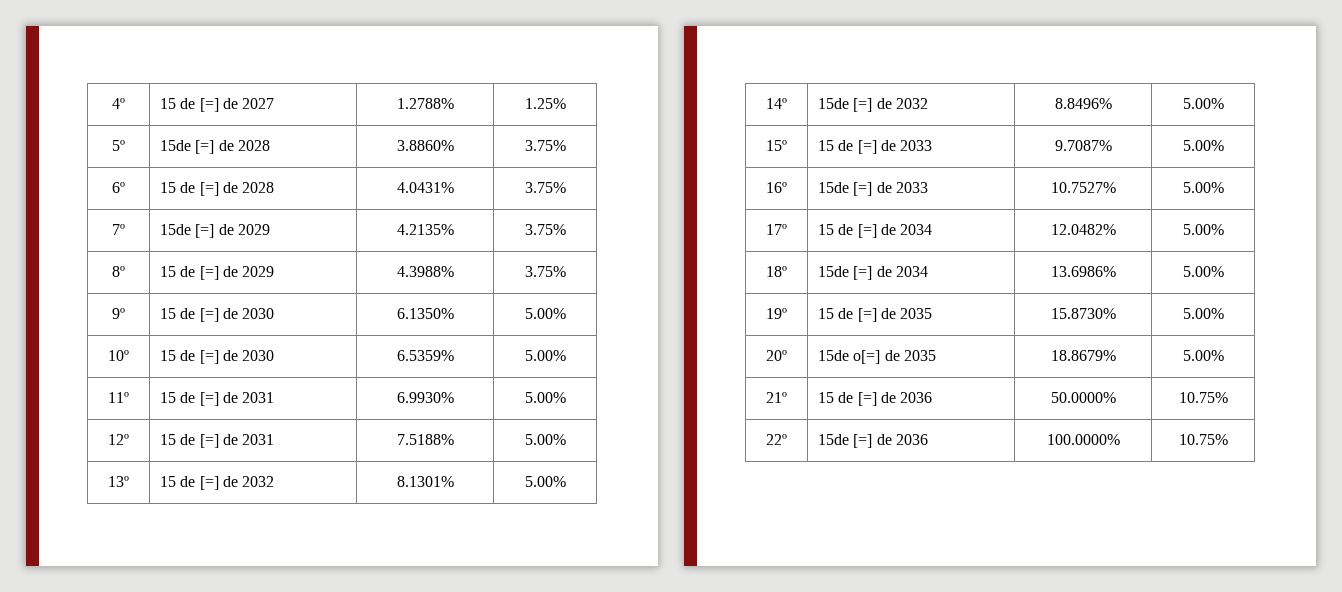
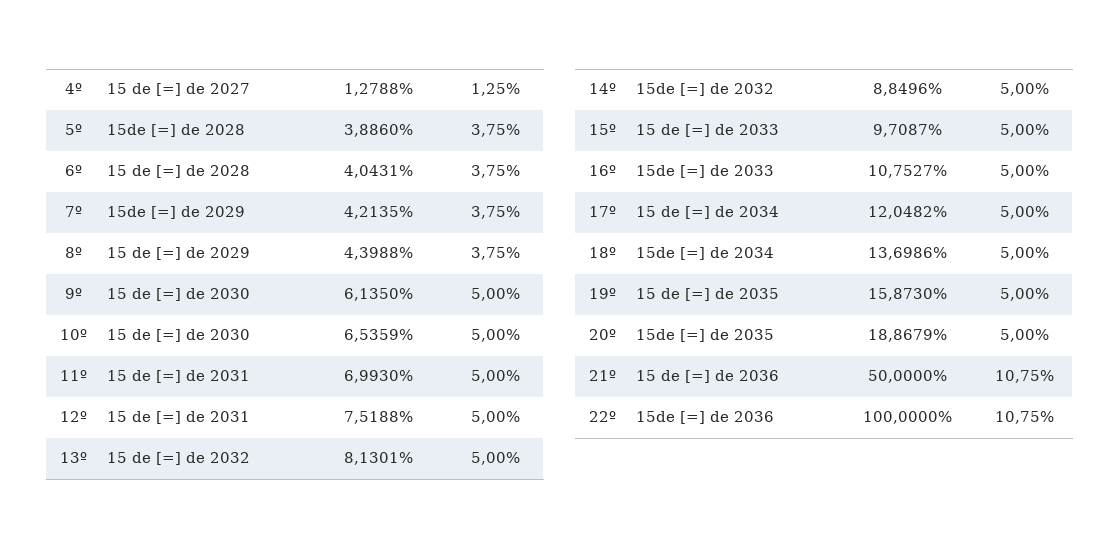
- 4º | 15 de [=] de 2027 | 1.2788% | 1.25%
+ 4º | 15 de [=] de 2027 | 1,2788% | 1,25%
- 5º | 15de [=] de 2028 | 3.8860% | 3.75%
+ 5º | 15de [=] de 2028 | 3,8860% | 3,75%
- 6º | 15 de [=] de 2028 | 4.0431% | 3.75%
+ 6º | 15 de [=] de 2028 | 4,0431% | 3,75%
- 7º | 15de [=] de 2029 | 4.2135% | 3.75%
+ 7º | 15de [=] de 2029 | 4,2135% | 3,75%
- 8º | 15 de [=] de 2029 | 4.3988% | 3.75%
+ 8º | 15 de [=] de 2029 | 4,3988% | 3,75%
- 9º | 15 de [=] de 2030 | 6.1350% | 5.00%
+ 9º | 15 de [=] de 2030 | 6,1350% | 5,00%
- 10º | 15 de [=] de 2030 | 6.5359% | 5.00%
+ 10º | 15 de [=] de 2030 | 6,5359% | 5,00%
- 11º | 15 de [=] de 2031 | 6.9930% | 5.00%
+ 11º | 15 de [=] de 2031 | 6,9930% | 5,00%
- 12º | 15 de [=] de 2031 | 7.5188% | 5.00%
+ 12º | 15 de [=] de 2031 | 7,5188% | 5,00%
- 13º | 15 de [=] de 2032 | 8.1301% | 5.00%
+ 13º | 15 de [=] de 2032 | 8,1301% | 5,00%
- 14º | 15de [=] de 2032 | 8.8496% | 5.00%
+ 14º | 15de [=] de 2032 | 8,8496% | 5,00%
- 15º | 15 de [=] de 2033 | 9.7087% | 5.00%
+ 15º | 15 de [=] de 2033 | 9,7087% | 5,00%
- 16º | 15de [=] de 2033 | 10.7527% | 5.00%
+ 16º | 15de [=] de 2033 | 10,7527% | 5,00%
- 17º | 15 de [=] de 2034 | 12.0482% | 5.00%
+ 17º | 15 de [=] de 2034 | 12,0482% | 5,00%
- 18º | 15de [=] de 2034 | 13.6986% | 5.00%
+ 18º | 15de [=] de 2034 | 13,6986% | 5,00%
- 19º | 15 de [=] de 2035 | 15.8730% | 5.00%
+ 19º | 15 de [=] de 2035 | 15,8730% | 5,00%
- 20º | 15de o[=] de 2035 | 18.8679% | 5.00%
+ 20º | 15de [=] de 2035 | 18,8679% | 5,00%
- 21º | 15 de [=] de 2036 | 50.0000% | 10.75%
+ 21º | 15 de [=] de 2036 | 50,0000% | 10,75%
- 22º | 15de [=] de 2036 | 100.0000% | 10.75%
+ 22º | 15de [=] de 2036 | 100,0000% | 10,75%

